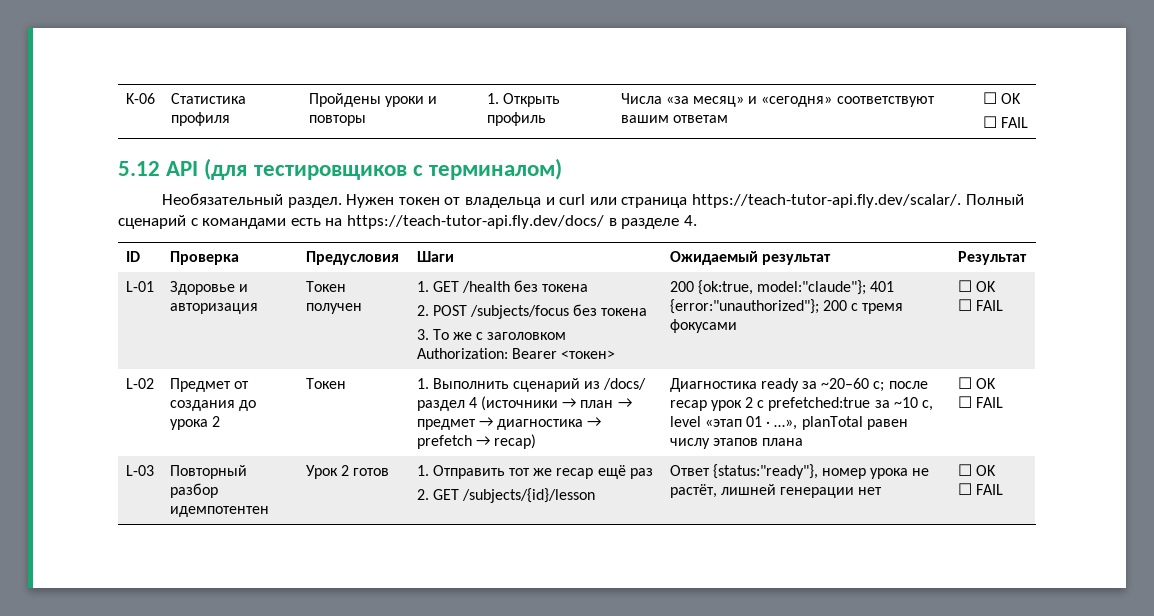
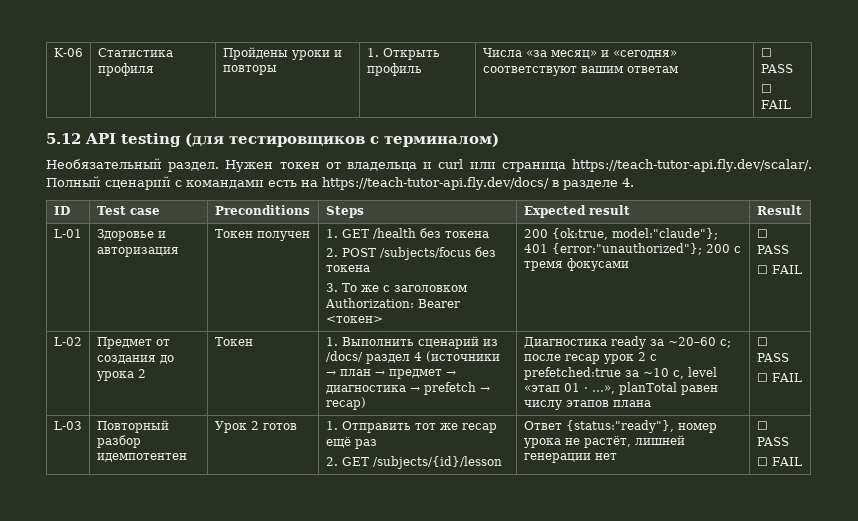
- K-06 | Статистика профиля | Пройдены уроки и повторы | 1. Открыть профиль | Числа «за месяц» и «сегодня» соответствуют вашим ответам | ☐ OK
+ K-06 | Статистика профиля | Пройдены уроки и повторы | 1. Открыть профиль | Числа «за месяц» и «сегодня» соответствуют вашим ответам | ☐ PASS
- 5.12 API (для тестировщиков с терминалом)
+ 5.12 API testing (для тестировщиков с терминалом)
- ID | Проверка | Предусловия | Шаги | Ожидаемый результат | Результат
+ ID | Test case | Preconditions | Steps | Expected result | Result
  L-01 | Здоровье и авторизация | Токен получен | 1. GET /health без токена
  2. POST /subjects/focus без токена
- 3. То же с заголовком Authorization: Bearer <токен> | 200 {ok:true, model:"claude"}; 401 {error:"unauthorized"}; 200 с тремя фокусами | ☐ OK
+ 3. То же с заголовком Authorization: Bearer <токен> | 200 {ok:true, model:"claude"}; 401 {error:"unauthorized"}; 200 с тремя фокусами | ☐ PASS
- Диагностика ready за ~20–60 с; после recap урок 2 с prefetched:true за ~10 с, level «этап 01 · …», planTotal равен числу этапов плана | ☐ OK
+ Диагностика ready за ~20–60 с; после recap урок 2 с prefetched:true за ~10 с, level «этап 01 · …», planTotal равен числу этапов плана | ☐ PASS
  L-03 | Повторный разбор идемпотентен | Урок 2 готов | 1. Отправить тот же recap ещё раз
- 2. GET /subjects/{id}/lesson | Ответ {status:"ready"}, номер урока не растёт, лишней генерации нет | ☐ OK
+ 2. GET /subjects/{id}/lesson | Ответ {status:"ready"}, номер урока не растёт, лишней генерации нет | ☐ PASS

